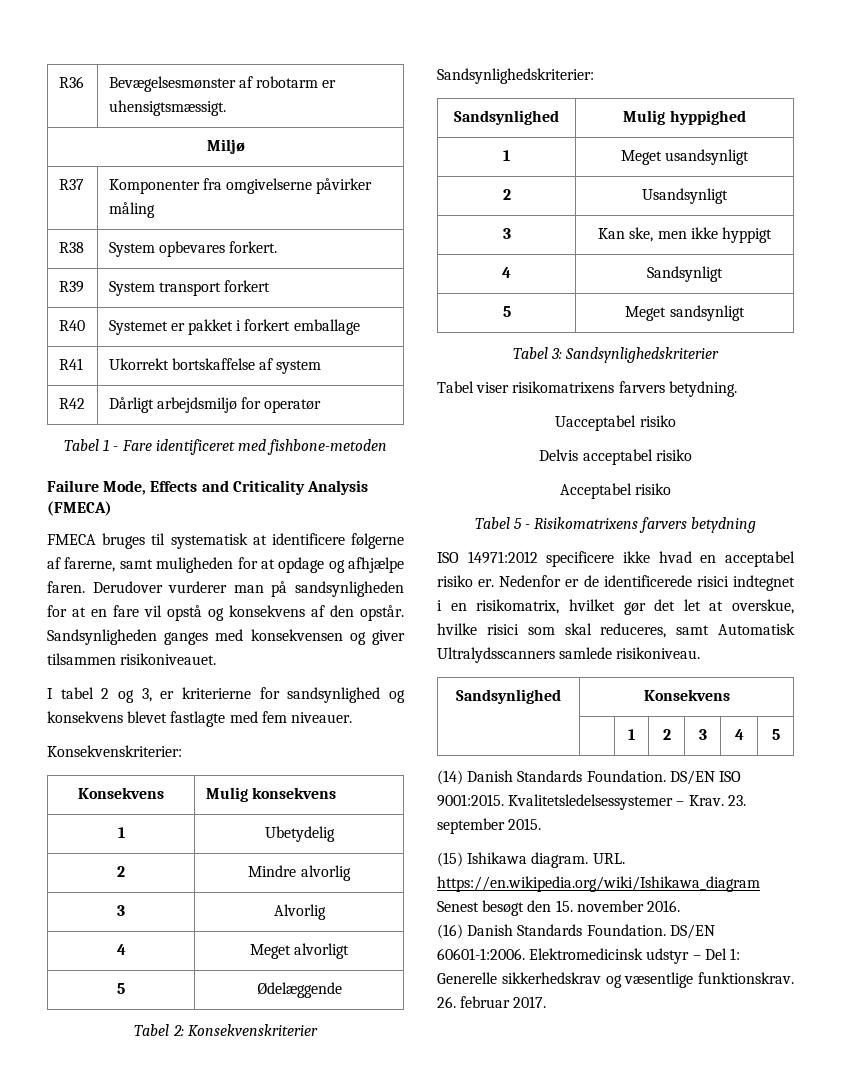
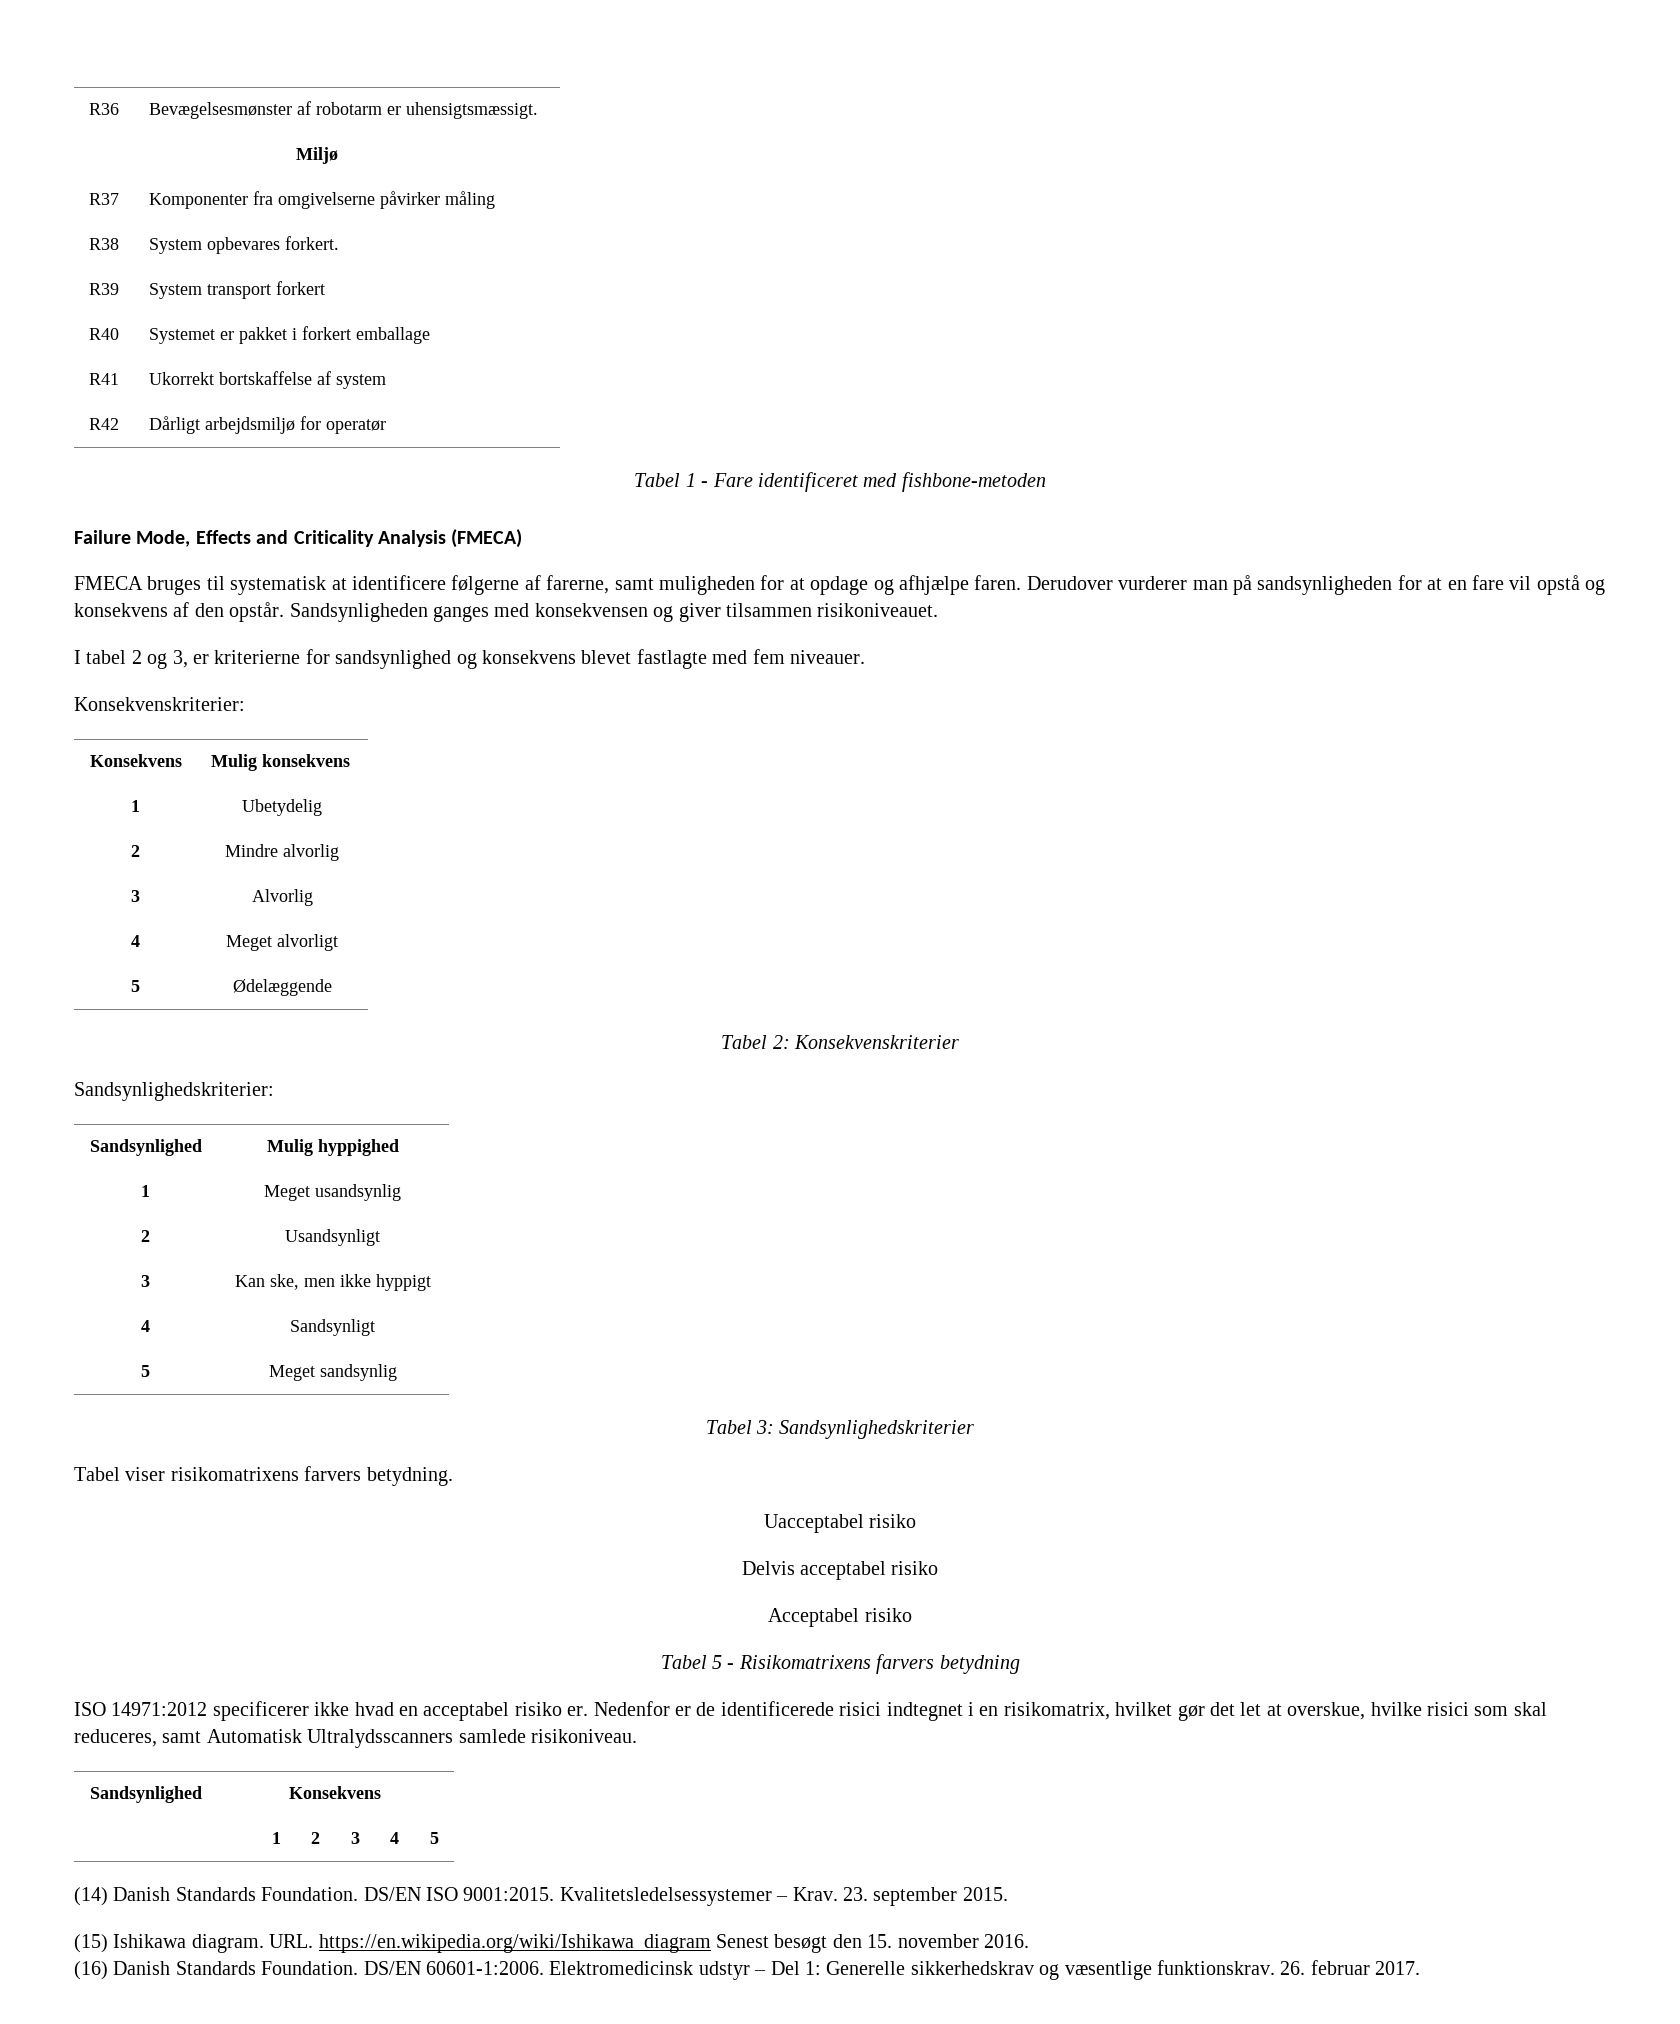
- 1 | Meget usandsynligt
+ 1 | Meget usandsynlig
- 5 | Meget sandsynligt
+ 5 | Meget sandsynlig
- ISO 14971:2012 specificere ikke hvad en acceptabel risiko er.
+ ISO 14971:2012 specificerer ikke hvad en acceptabel risiko er.

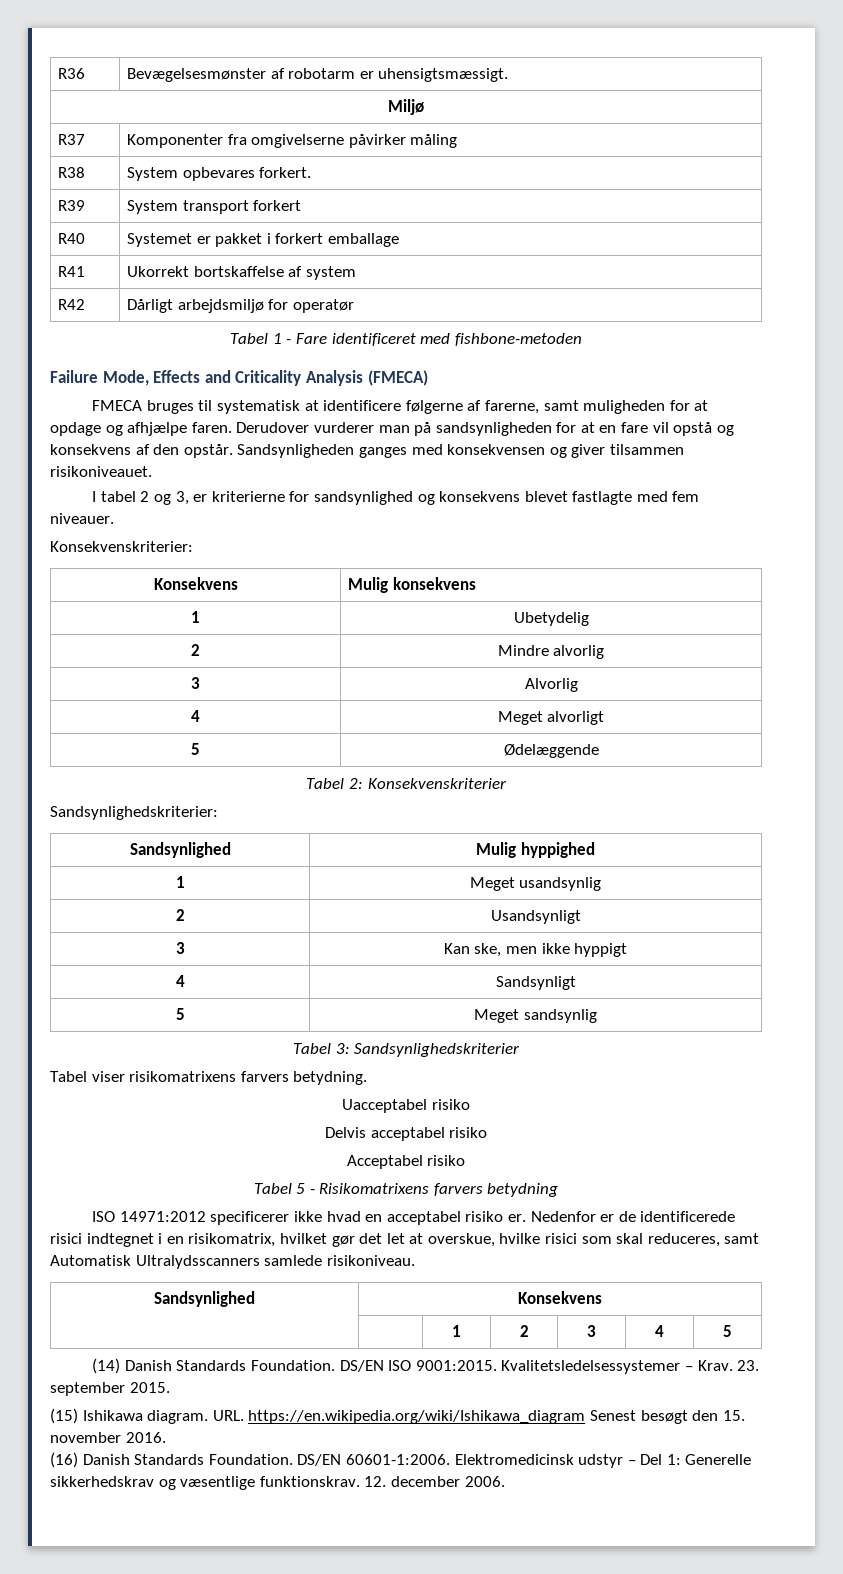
- 26. februar 2017.
+ 12. december 2006.

